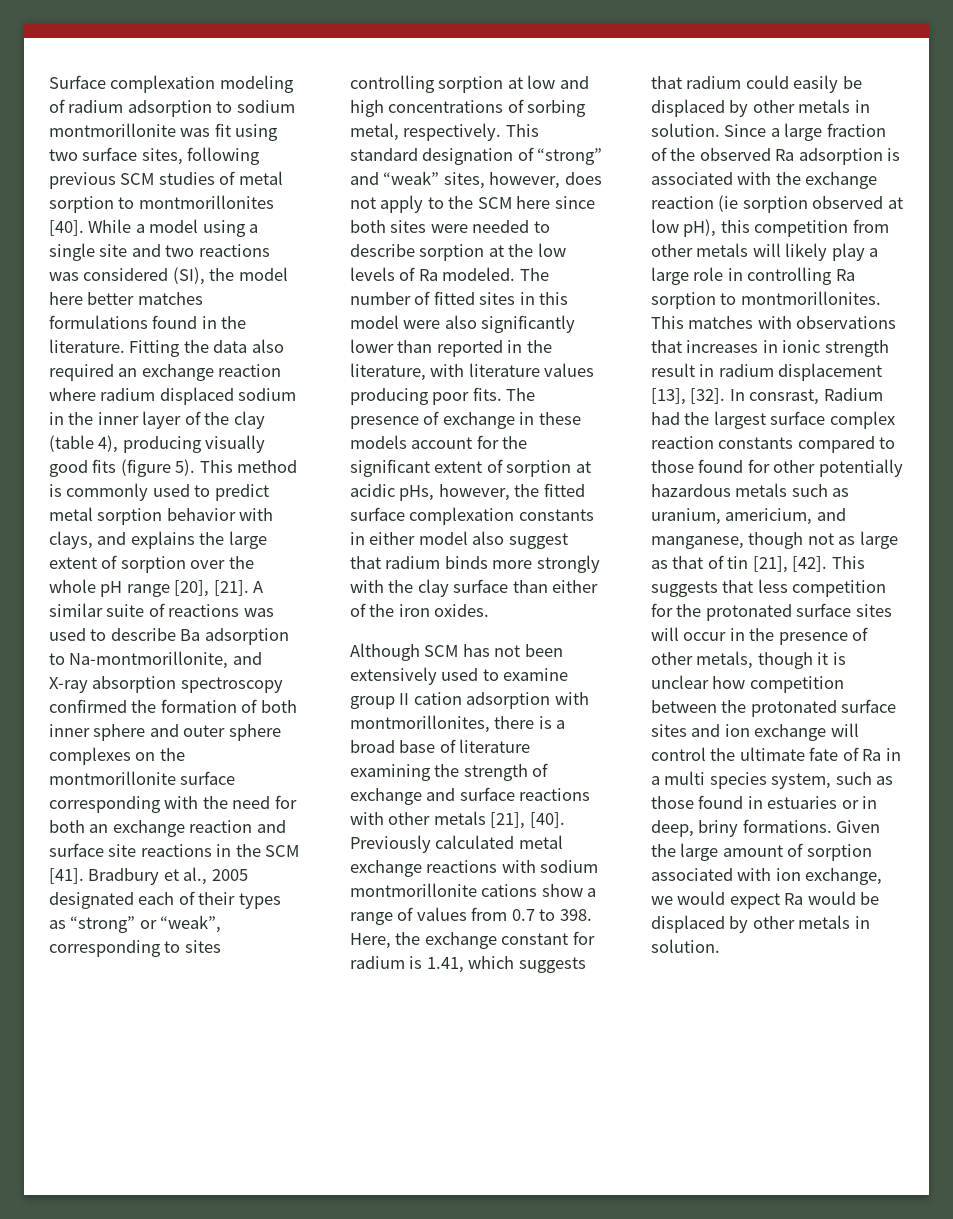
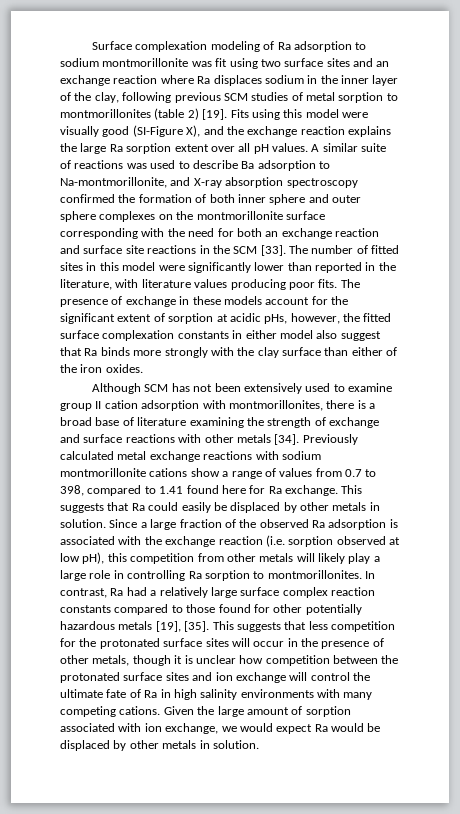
- Surface complexation modeling of radium adsorption to sodium montmorillonite was fit using two surface sites, following previous SCM studies of metal sorption to montmorillonites [40]. While a model using a single site and two reactions was considered (SI), the model here better matches formulations found in the literature. Fitting the data also required an exchange reaction where radium displaced sodium in the inner layer of the clay (table 4), producing visually good fits (figure 5). This method is commonly used to predict metal sorption behavior with clays, and explains the large extent of sorption over the whole pH range [20], [21].
+ Surface complexation modeling of Ra adsorption to sodium montmorillonite was fit using two surface sites and an exchange reaction where Ra displaces sodium in the inner layer of the clay, following previous SCM studies of metal sorption to montmorillonites (table 2) [19]. Fits using this model were visually good (SI-Figure X), and the exchange reaction explains the large Ra sorption extent over all pH values.
- A similar suite of reactions was used to describe Ba adsorption to Na-montmorillonite, and X-ray absorption spectroscopy confirmed the formation of both inner sphere and outer sphere complexes on the montmorillonite surface corresponding with the need for both an exchange reaction and surface site reactions in the SCM [41]. Bradbury et al., 2005 designated each of their types as “strong” or “weak”, corresponding to sites controlling sorption at low and high concentrations of sorbing metal, respectively. This standard designation of “strong” and “weak” sites, however, does not apply to the SCM here since both sites were needed to describe sorption at the low levels of Ra modeled.
+ A similar suite of reactions was used to describe Ba adsorption to Na-montmorillonite, and X-ray absorption spectroscopy confirmed the formation of both inner sphere and outer sphere complexes on the montmorillonite surface corresponding with the need for both an exchange reaction and surface site reactions in the SCM [33].
- The number of fitted sites in this model were also significantly lower than reported in the literature, with literature values producing poor fits.
+ The number of fitted sites in this model were significantly lower than reported in the literature, with literature values producing poor fits.
- The presence of exchange in these models account for the significant extent of sorption at acidic pHs, however, the fitted surface complexation constants in either model also suggest that radium binds more strongly with the clay surface than either of the iron oxides.
+ The presence of exchange in these models account for the significant extent of sorption at acidic pHs, however, the fitted surface complexation constants in either model also suggest that Ra binds more strongly with the clay surface than either of the iron oxides.
- Although SCM has not been extensively used to examine group II cation adsorption with montmorillonites, there is a broad base of literature examining the strength of exchange and surface reactions with other metals [21], [40].
+ Although SCM has not been extensively used to examine group II cation adsorption with montmorillonites, there is a broad base of literature examining the strength of exchange and surface reactions with other metals [34].
- Previously calculated metal exchange reactions with sodium montmorillonite cations show a range of values from 0.7 to 398. Here, the exchange constant for radium is 1.41, which suggests that radium could easily be displaced by other metals in solution.
+ Previously calculated metal exchange reactions with sodium montmorillonite cations show a range of values from 0.7 to 398, compared to 1.41 found here for Ra exchange. This suggests that Ra could easily be displaced by other metals in solution.
- Since a large fraction of the observed Ra adsorption is associated with the exchange reaction (ie sorption observed at low pH), this competition from other metals will likely play a large role in controlling Ra sorption to montmorillonites.
+ Since a large fraction of the observed Ra adsorption is associated with the exchange reaction (i.e. sorption observed at low pH), this competition from other metals will likely play a large role in controlling Ra sorption to montmorillonites.
- This matches with observations that increases in ionic strength result in radium displacement [13], [32]. In consrast, Radium had the largest surface complex reaction constants compared to those found for other potentially hazardous metals such as uranium, americium, and manganese, though not as large as that of tin [21], [42].
+ In contrast, Ra had a relatively large surface complex reaction constants compared to those found for other potentially hazardous metals [19], [35].
- This suggests that less competition for the protonated surface sites will occur in the presence of other metals, though it is unclear how competition between the protonated surface sites and ion exchange will control the ultimate fate of Ra in a multi species system, such as those found in estuaries or in deep, briny formations.
+ This suggests that less competition for the protonated surface sites will occur in the presence of other metals, though it is unclear how competition between the protonated surface sites and ion exchange will control the ultimate fate of Ra in high salinity environments with many competing cations.

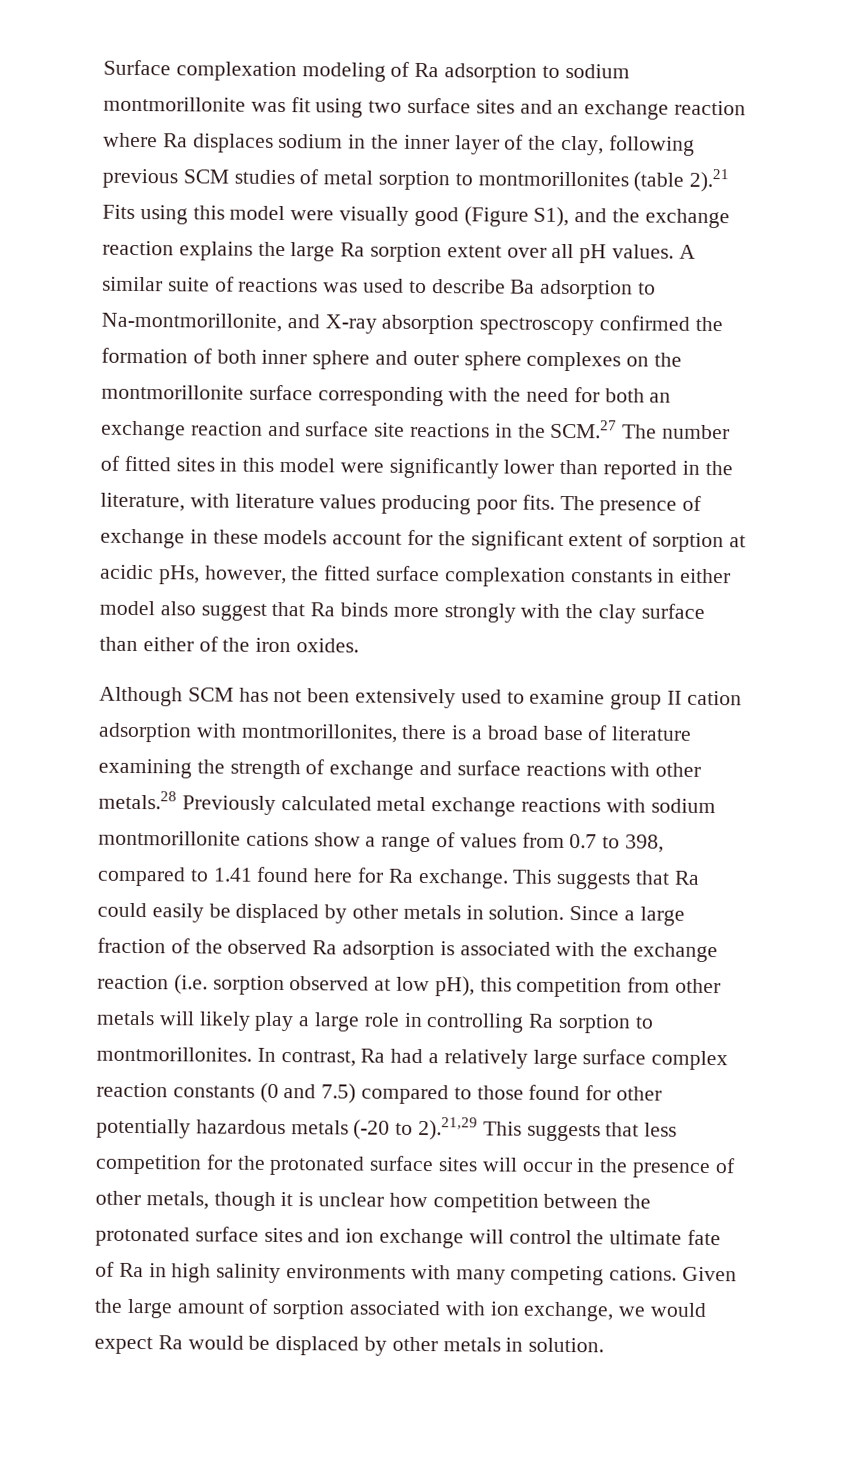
- Surface complexation modeling of Ra adsorption to sodium montmorillonite was fit using two surface sites and an exchange reaction where Ra displaces sodium in the inner layer of the clay, following previous SCM studies of metal sorption to montmorillonites (table 2) [19]. Fits using this model were visually good (SI-Figure X), and the exchange reaction explains the large Ra sorption extent over all pH values.
+ Surface complexation modeling of Ra adsorption to sodium montmorillonite was fit using two surface sites and an exchange reaction where Ra displaces sodium in the inner layer of the clay, following previous SCM studies of metal sorption to montmorillonites (table 2).21 Fits using this model were visually good (Figure S1), and the exchange reaction explains the large Ra sorption extent over all pH values.
- A similar suite of reactions was used to describe Ba adsorption to Na-montmorillonite, and X-ray absorption spectroscopy confirmed the formation of both inner sphere and outer sphere complexes on the montmorillonite surface corresponding with the need for both an exchange reaction and surface site reactions in the SCM [33]. The number of fitted sites in this model were significantly lower than reported in the literature, with literature values producing poor fits.
+ A similar suite of reactions was used to describe Ba adsorption to Na-montmorillonite, and X-ray absorption spectroscopy confirmed the formation of both inner sphere and outer sphere complexes on the montmorillonite surface corresponding with the need for both an exchange reaction and surface site reactions in the SCM.27 The number of fitted sites in this model were significantly lower than reported in the literature, with literature values producing poor fits.
- Although SCM has not been extensively used to examine group II cation adsorption with montmorillonites, there is a broad base of literature examining the strength of exchange and surface reactions with other metals [34]. Previously calculated metal exchange reactions with sodium montmorillonite cations show a range of values from 0.7 to 398, compared to 1.41 found here for Ra exchange.
+ Although SCM has not been extensively used to examine group II cation adsorption with montmorillonites, there is a broad base of literature examining the strength of exchange and surface reactions with other metals.28 Previously calculated metal exchange reactions with sodium montmorillonite cations show a range of values from 0.7 to 398, compared to 1.41 found here for Ra exchange.
- In contrast, Ra had a relatively large surface complex reaction constants compared to those found for other potentially hazardous metals [19], [35]. This suggests that less competition for the protonated surface sites will occur in the presence of other metals, though it is unclear how competition between the protonated surface sites and ion exchange will control the ultimate fate of Ra in high salinity environments with many competing cations.
+ In contrast, Ra had a relatively large surface complex reaction constants (0 and 7.5) compared to those found for other potentially hazardous metals (-20 to 2).21,29 This suggests that less competition for the protonated surface sites will occur in the presence of other metals, though it is unclear how competition between the protonated surface sites and ion exchange will control the ultimate fate of Ra in high salinity environments with many competing cations.

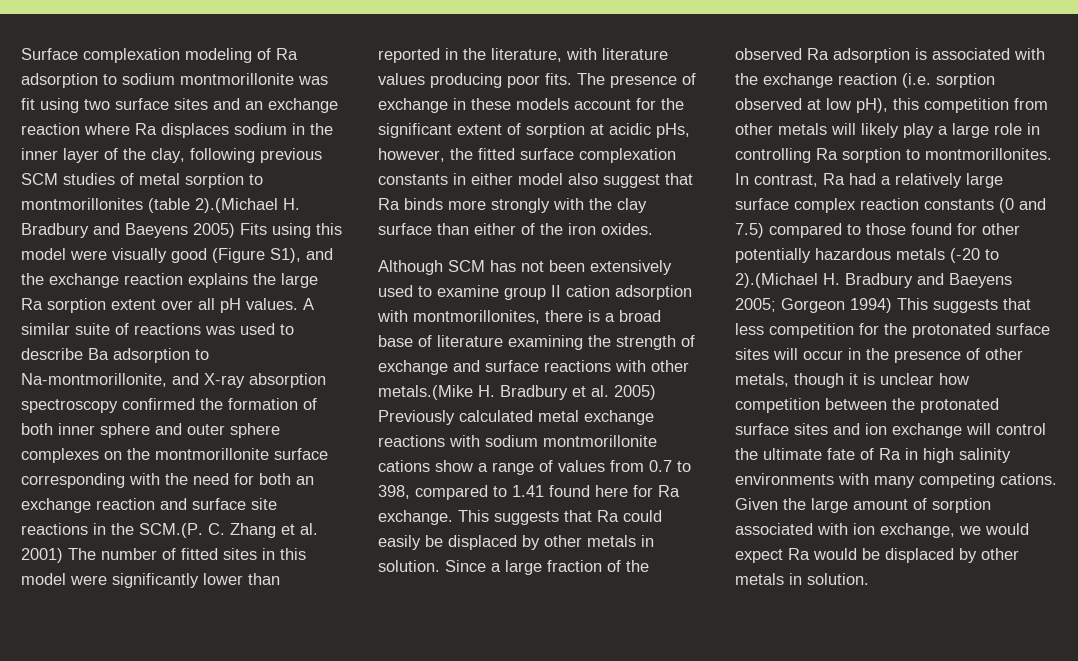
- Surface complexation modeling of Ra adsorption to sodium montmorillonite was fit using two surface sites and an exchange reaction where Ra displaces sodium in the inner layer of the clay, following previous SCM studies of metal sorption to montmorillonites (table 2).21 Fits using this model were visually good (Figure S1), and the exchange reaction explains the large Ra sorption extent over all pH values.
+ Surface complexation modeling of Ra adsorption to sodium montmorillonite was fit using two surface sites and an exchange reaction where Ra displaces sodium in the inner layer of the clay, following previous SCM studies of metal sorption to montmorillonites (table 2).(Michael H. Bradbury and Baeyens 2005) Fits using this model were visually good (Figure S1), and the exchange reaction explains the large Ra sorption extent over all pH values.
- A similar suite of reactions was used to describe Ba adsorption to Na-montmorillonite, and X-ray absorption spectroscopy confirmed the formation of both inner sphere and outer sphere complexes on the montmorillonite surface corresponding with the need for both an exchange reaction and surface site reactions in the SCM.27 The number of fitted sites in this model were significantly lower than reported in the literature, with literature values producing poor fits.
+ A similar suite of reactions was used to describe Ba adsorption to Na-montmorillonite, and X-ray absorption spectroscopy confirmed the formation of both inner sphere and outer sphere complexes on the montmorillonite surface corresponding with the need for both an exchange reaction and surface site reactions in the SCM.(P. C. Zhang et al. 2001) The number of fitted sites in this model were significantly lower than reported in the literature, with literature values producing poor fits.
- Although SCM has not been extensively used to examine group II cation adsorption with montmorillonites, there is a broad base of literature examining the strength of exchange and surface reactions with other metals.28 Previously calculated metal exchange reactions with sodium montmorillonite cations show a range of values from 0.7 to 398, compared to 1.41 found here for Ra exchange.
+ Although SCM has not been extensively used to examine group II cation adsorption with montmorillonites, there is a broad base of literature examining the strength of exchange and surface reactions with other metals.(Mike H. Bradbury et al. 2005) Previously calculated metal exchange reactions with sodium montmorillonite cations show a range of values from 0.7 to 398, compared to 1.41 found here for Ra exchange.
- In contrast, Ra had a relatively large surface complex reaction constants (0 and 7.5) compared to those found for other potentially hazardous metals (-20 to 2).21,29 This suggests that less competition for the protonated surface sites will occur in the presence of other metals, though it is unclear how competition between the protonated surface sites and ion exchange will control the ultimate fate of Ra in high salinity environments with many competing cations.
+ In contrast, Ra had a relatively large surface complex reaction constants (0 and 7.5) compared to those found for other potentially hazardous metals (-20 to 2).(Michael H. Bradbury and Baeyens 2005; Gorgeon 1994) This suggests that less competition for the protonated surface sites will occur in the presence of other metals, though it is unclear how competition between the protonated surface sites and ion exchange will control the ultimate fate of Ra in high salinity environments with many competing cations.

